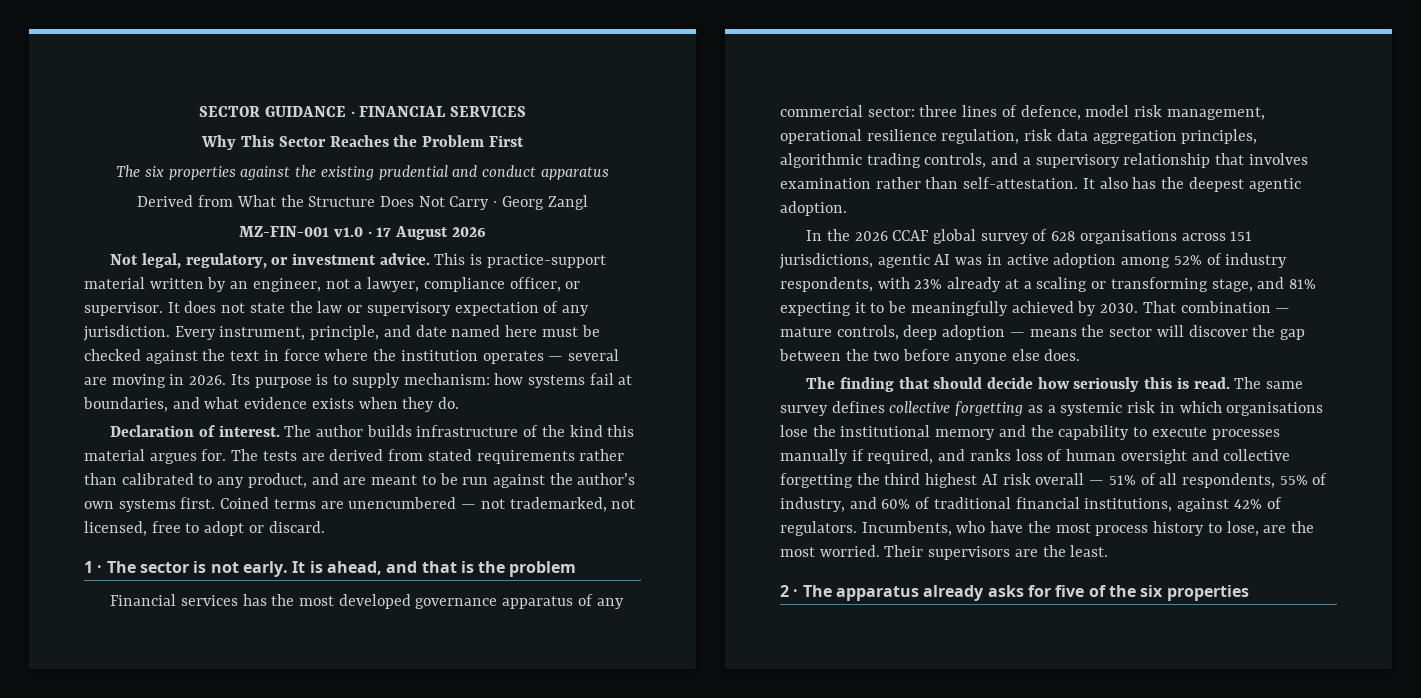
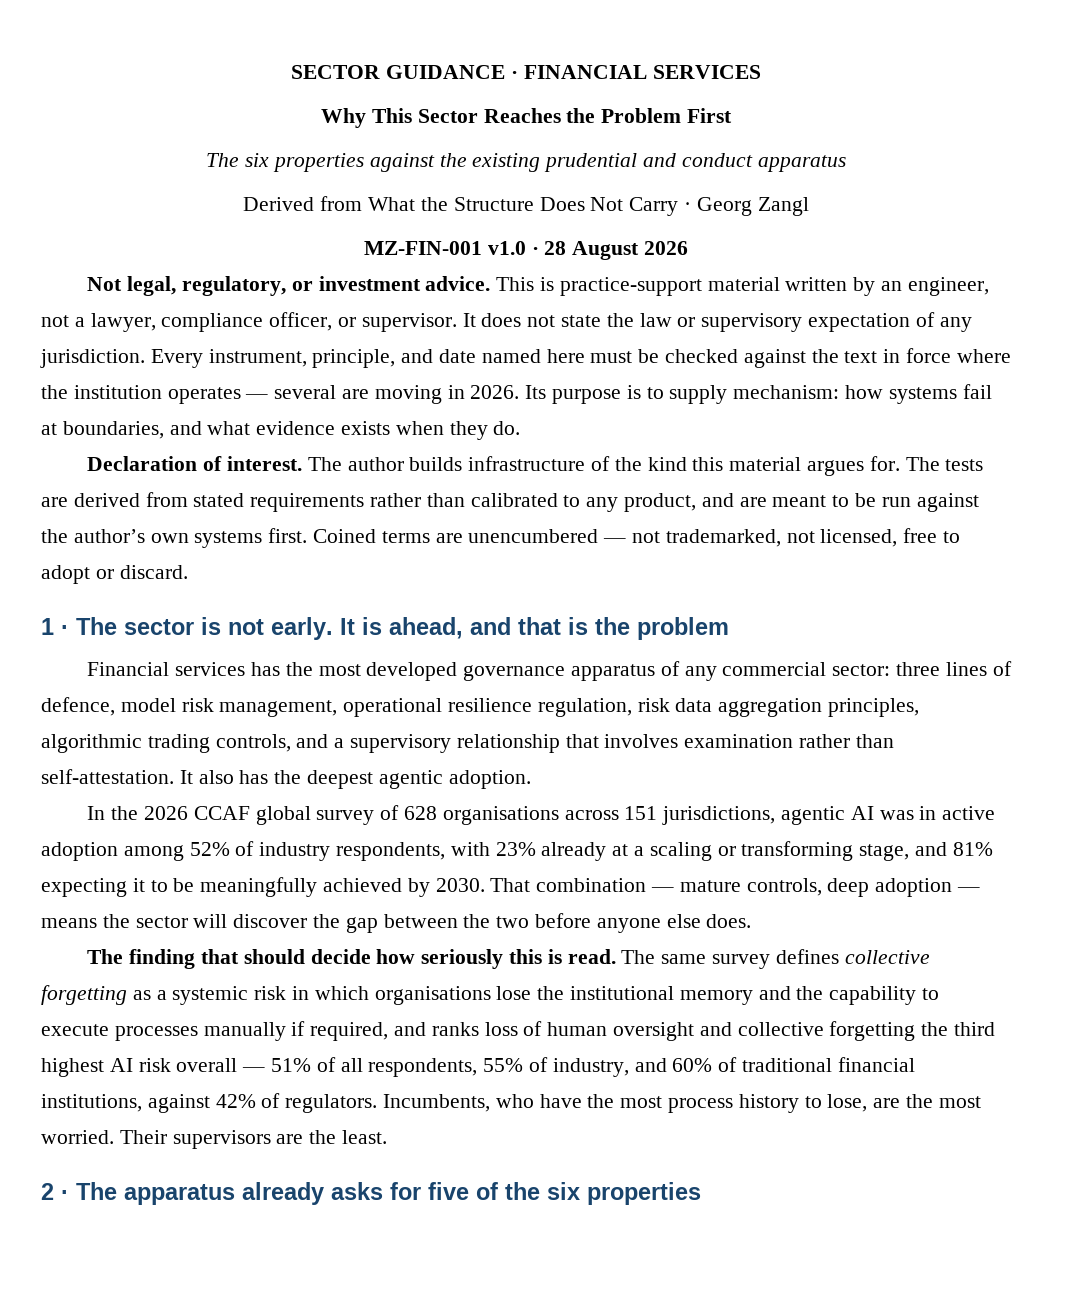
- MZ-FIN-001 v1.0 · 17 August 2026
+ MZ-FIN-001 v1.0 · 28 August 2026

